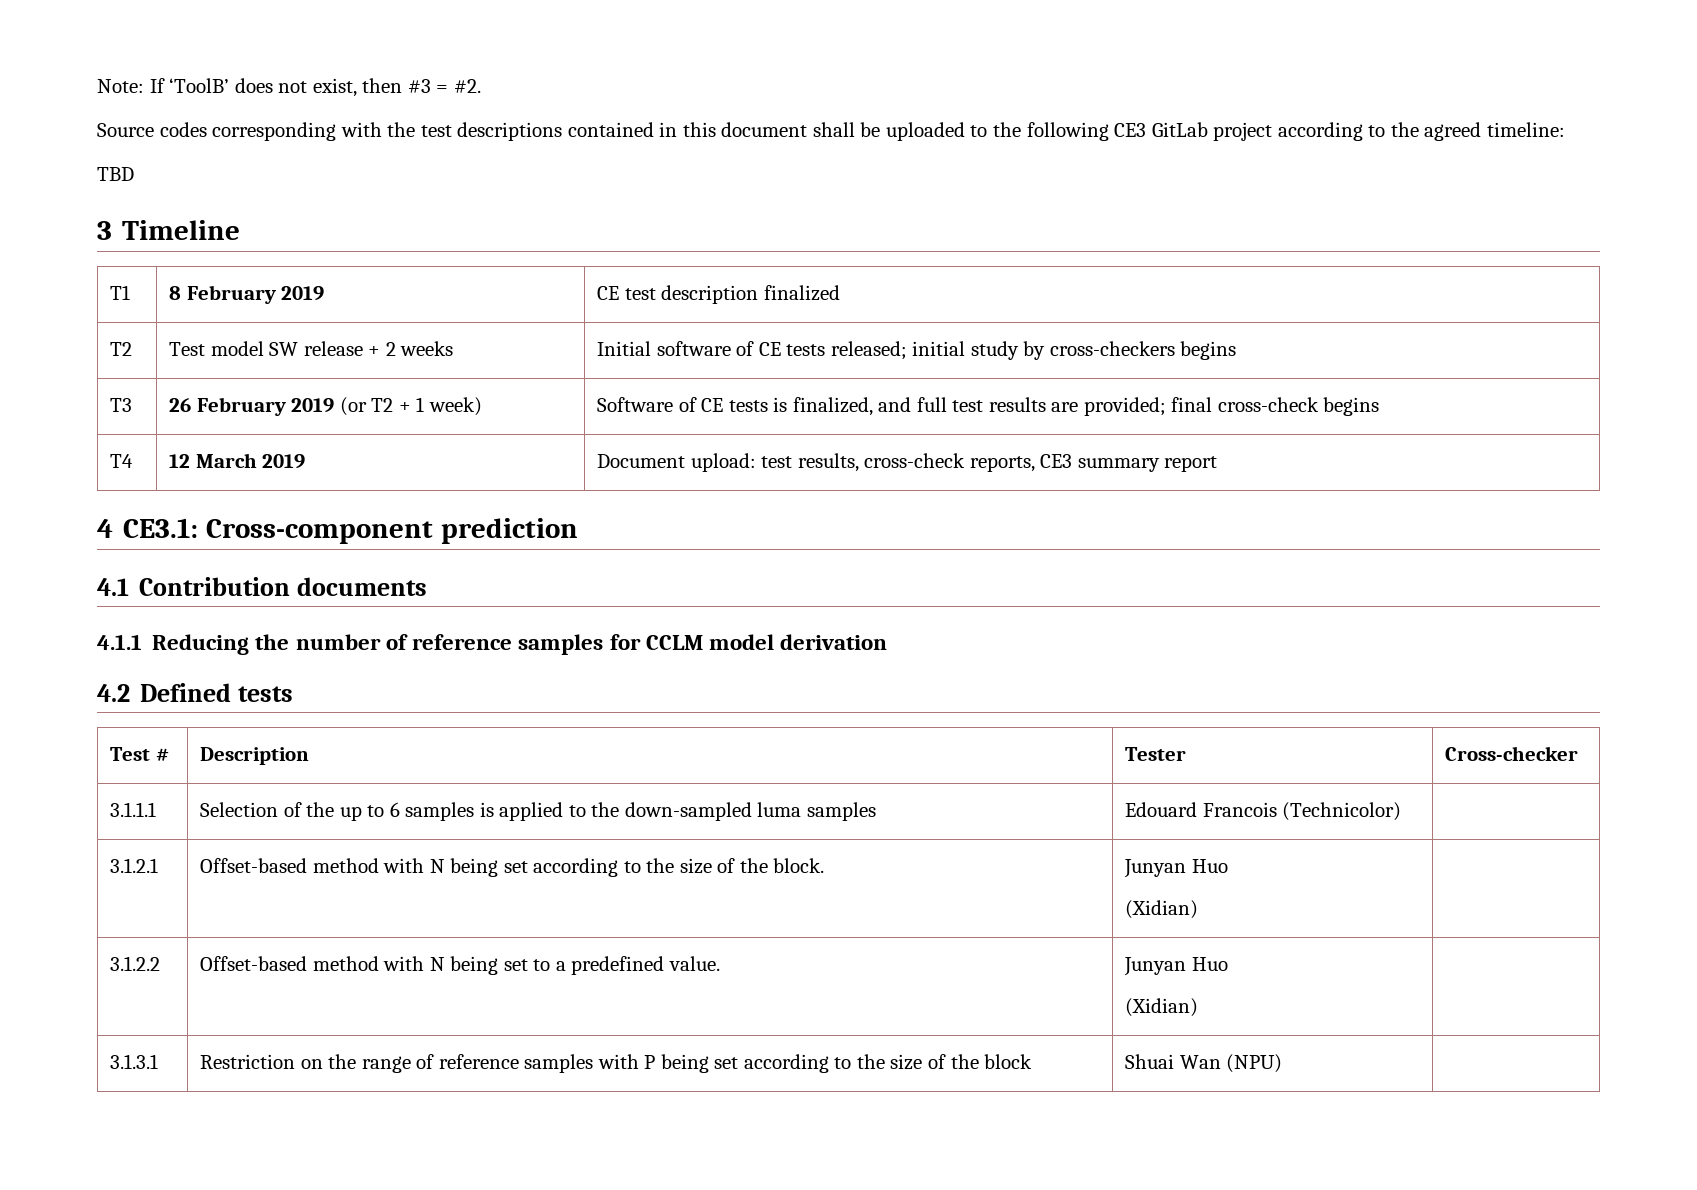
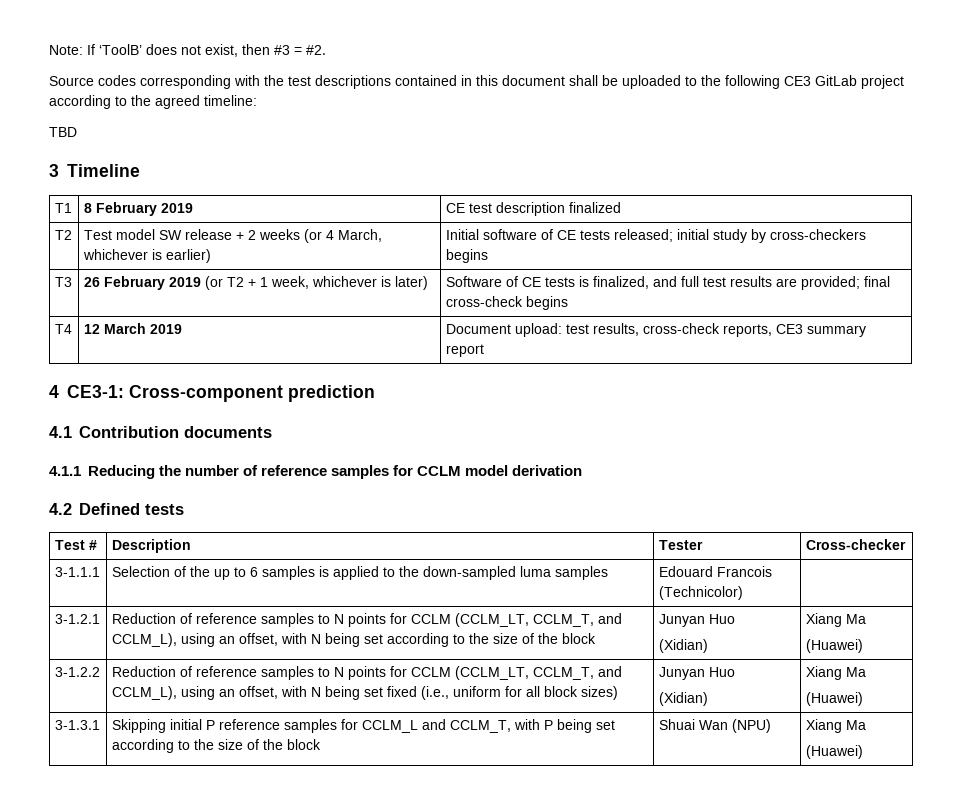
- T2 | Test model SW release + 2 weeks | Initial software of CE tests released; initial study by cross-checkers begins
+ T2 | Test model SW release + 2 weeks (or 4 March, whichever is earlier) | Initial software of CE tests released; initial study by cross-checkers begins
- T3 | 26 February 2019 (or T2 + 1 week) | Software of CE tests is finalized, and full test results are provided; final cross-check begins
+ T3 | 26 February 2019 (or T2 + 1 week, whichever is later) | Software of CE tests is finalized, and full test results are provided; final cross-check begins
- 4 CE3.1: Cross-component prediction
+ 4 CE3-1: Cross-component prediction
- 3.1.1.1 | Selection of the up to 6 samples is applied to the down-sampled luma samples | Edouard Francois (Technicolor) |
+ 3-1.1.1 | Selection of the up to 6 samples is applied to the down-sampled luma samples | Edouard Francois (Technicolor) |
- 3.1.2.1 | Offset-based method with N being set according to the size of the block. | Junyan Huo
- (Xidian) |
- 3.1.2.2 | Offset-based method with N being set to a predefined value. | Junyan Huo
- (Xidian) |
- 3.1.3.1 | Restriction on the range of reference samples with P being set according to the size of the block | Shuai Wan (NPU) |
+ 3-1.2.1 | Reduction of reference samples to N points for CCLM (CCLM_LT, CCLM_T, and CCLM_L), using an offset, with N being set according to the size of the block | Junyan Huo
+ (Xidian) | Xiang Ma
+ (Huawei)
+ 3-1.2.2 | Reduction of reference samples to N points for CCLM (CCLM_LT, CCLM_T, and CCLM_L), using an offset, with N being set fixed (i.e., uniform for all block sizes) | Junyan Huo
+ (Xidian) | Xiang Ma
+ (Huawei)
+ 3-1.3.1 | Skipping initial P reference samples for CCLM_L and CCLM_T, with P being set according to the size of the block | Shuai Wan (NPU) | Xiang Ma
+ (Huawei)

